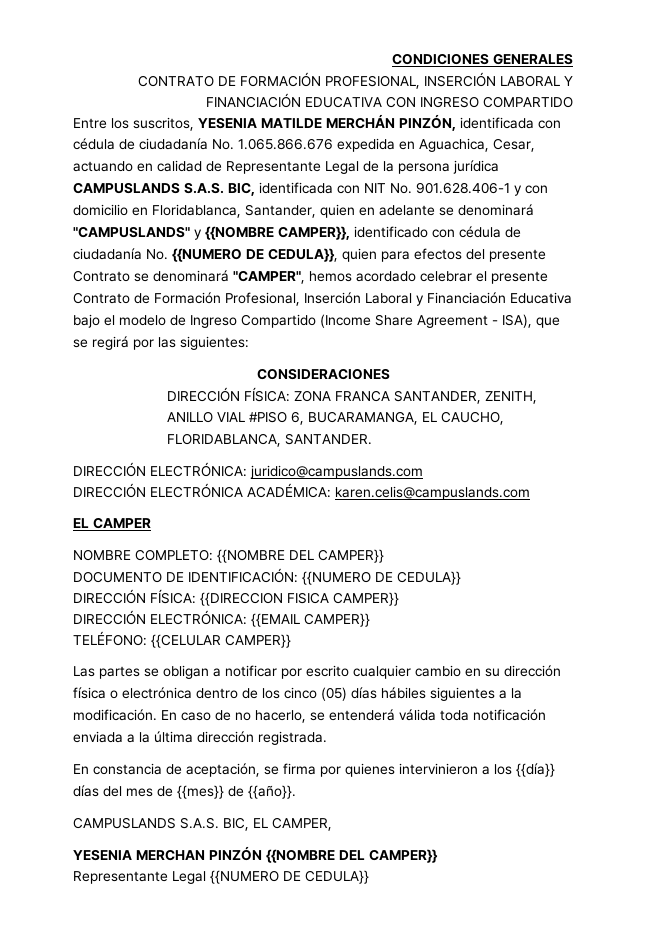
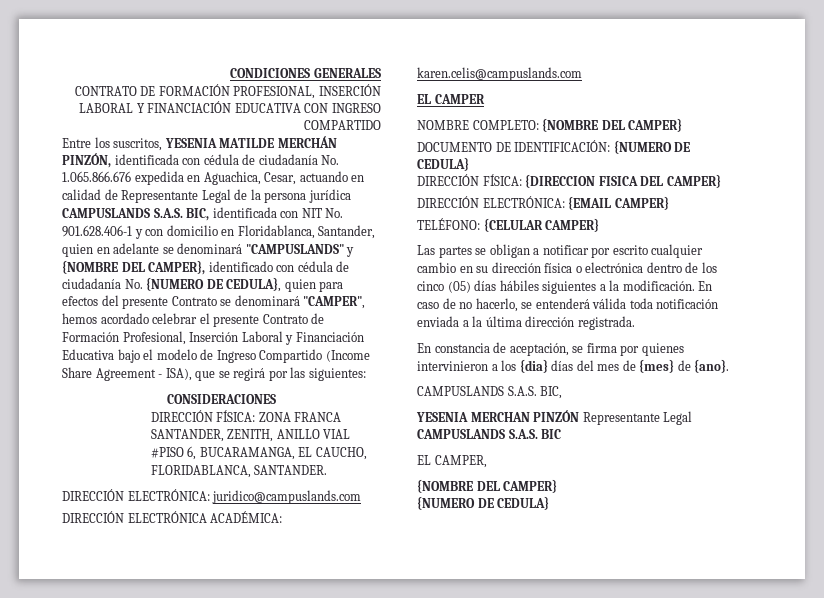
- Entre los suscritos, YESENIA MATILDE MERCHÁN PINZÓN, identificada con cédula de ciudadanía No. 1.065.866.676 expedida en Aguachica, Cesar, actuando en calidad de Representante Legal de la persona jurídica CAMPUSLANDS S.A.S. BIC, identificada con NIT No. 901.628.406-1 y con domicilio en Floridablanca, Santander, quien en adelante se denominará "CAMPUSLANDS" y {{NOMBRE CAMPER}}, identificado con cédula de ciudadanía No. {{NUMERO DE CEDULA}}, quien para efectos del presente Contrato se denominará "CAMPER", hemos acordado celebrar el presente Contrato de Formación Profesional, Inserción Laboral y Financiación Educativa bajo el modelo de Ingreso Compartido (Income Share Agreement - ISA), que se regirá por las siguientes:
+ Entre los suscritos, YESENIA MATILDE MERCHÁN PINZÓN, identificada con cédula de ciudadanía No. 1.065.866.676 expedida en Aguachica, Cesar, actuando en calidad de Representante Legal de la persona jurídica CAMPUSLANDS S.A.S. BIC, identificada con NIT No. 901.628.406-1 y con domicilio en Floridablanca, Santander, quien en adelante se denominará "CAMPUSLANDS" y {NOMBRE DEL CAMPER}, identificado con cédula de ciudadanía No. {NUMERO DE CEDULA}, quien para efectos del presente Contrato se denominará "CAMPER", hemos acordado celebrar el presente Contrato de Formación Profesional, Inserción Laboral y Financiación Educativa bajo el modelo de Ingreso Compartido (Income Share Agreement - ISA), que se regirá por las siguientes:
- NOMBRE COMPLETO: {{NOMBRE DEL CAMPER}}
+ NOMBRE COMPLETO: {NOMBRE DEL CAMPER}
- DOCUMENTO DE IDENTIFICACIÓN: {{NUMERO DE CEDULA}}
- DIRECCIÓN FÍSICA: {{DIRECCION FISICA CAMPER}}
- DIRECCIÓN ELECTRÓNICA: {{EMAIL CAMPER}}
+ DOCUMENTO DE IDENTIFICACIÓN: {NUMERO DE CEDULA}
+ DIRECCIÓN FÍSICA: {DIRECCION FISICA DEL CAMPER}
+ DIRECCIÓN ELECTRÓNICA: {EMAIL CAMPER}
- TELÉFONO: {{CELULAR CAMPER}}
+ TELÉFONO: {CELULAR CAMPER}
- En constancia de aceptación, se firma por quienes intervinieron a los {{día}} días del mes de {{mes}} de {{año}}.
- CAMPUSLANDS S.A.S. BIC, EL CAMPER,
+ En constancia de aceptación, se firma por quienes intervinieron a los {dia} días del mes de {mes} de {ano}.
+ CAMPUSLANDS S.A.S. BIC,
- YESENIA MERCHAN PINZÓN {{NOMBRE DEL CAMPER}}
- Representante Legal {{NUMERO DE CEDULA}}
+ YESENIA MERCHAN PINZÓN Representante Legal CAMPUSLANDS S.A.S. BIC
+ EL CAMPER,
+ {NOMBRE DEL CAMPER}
+ {NUMERO DE CEDULA}

